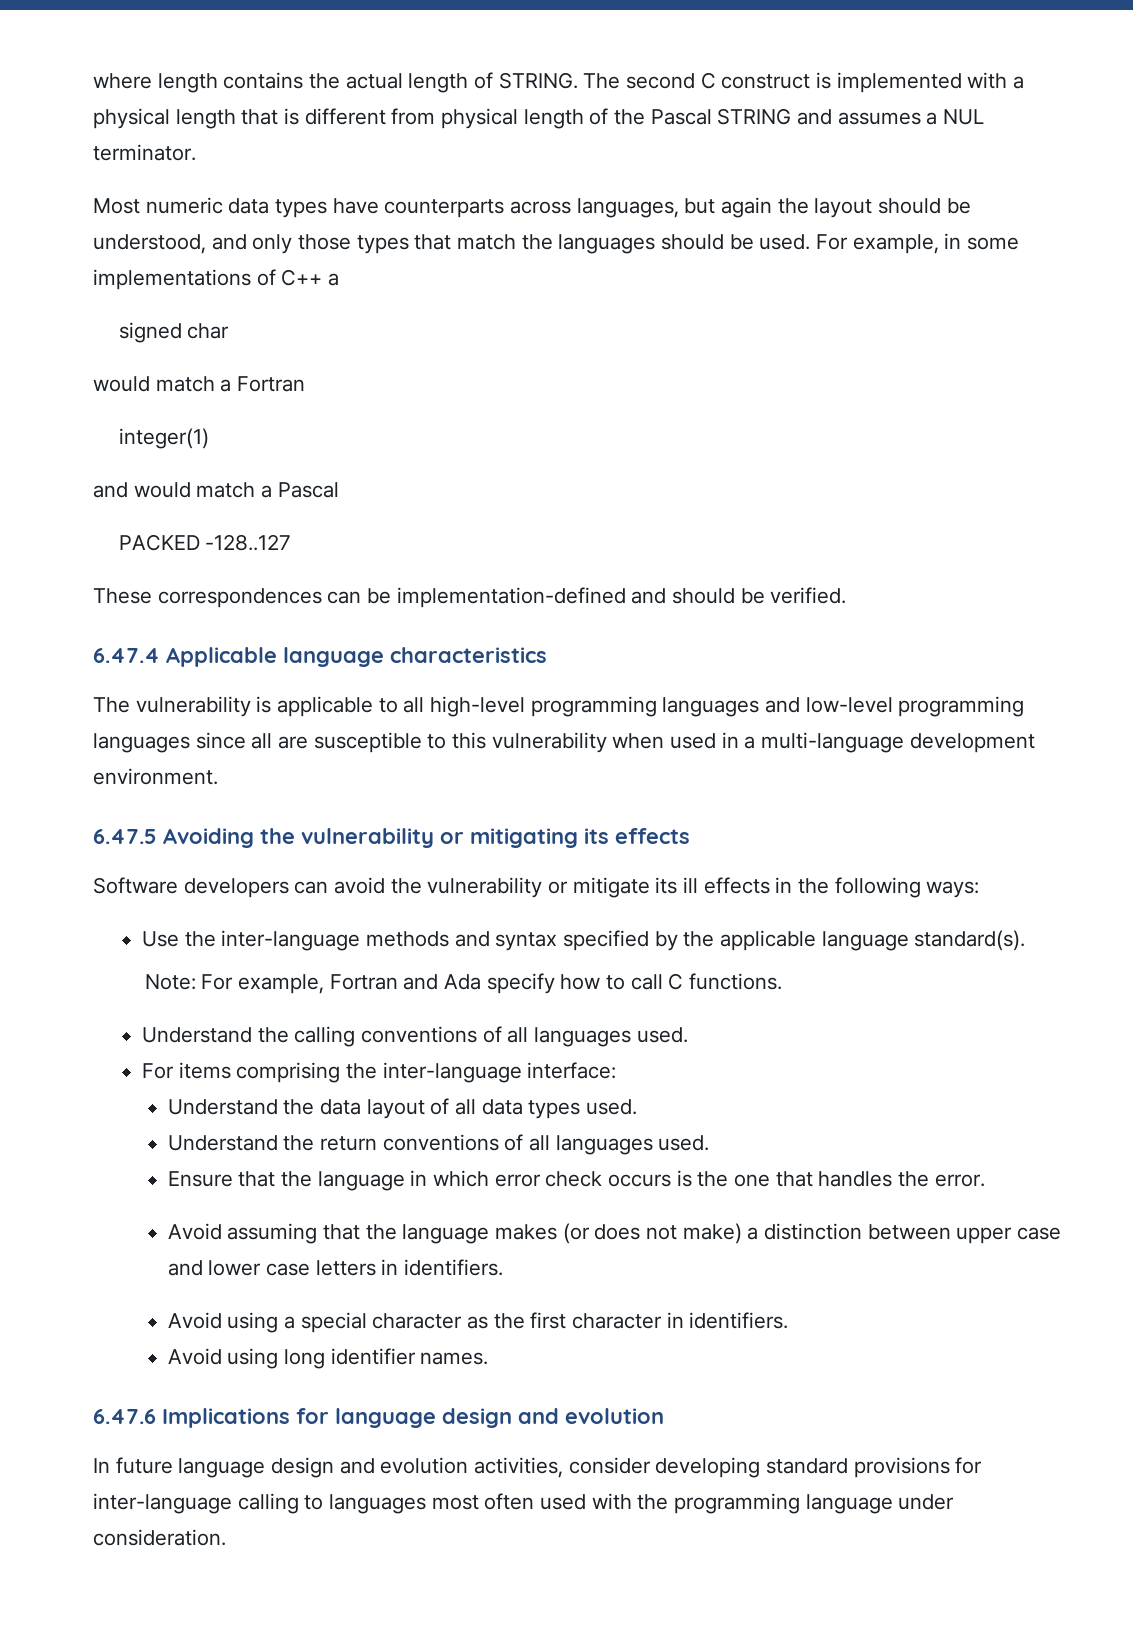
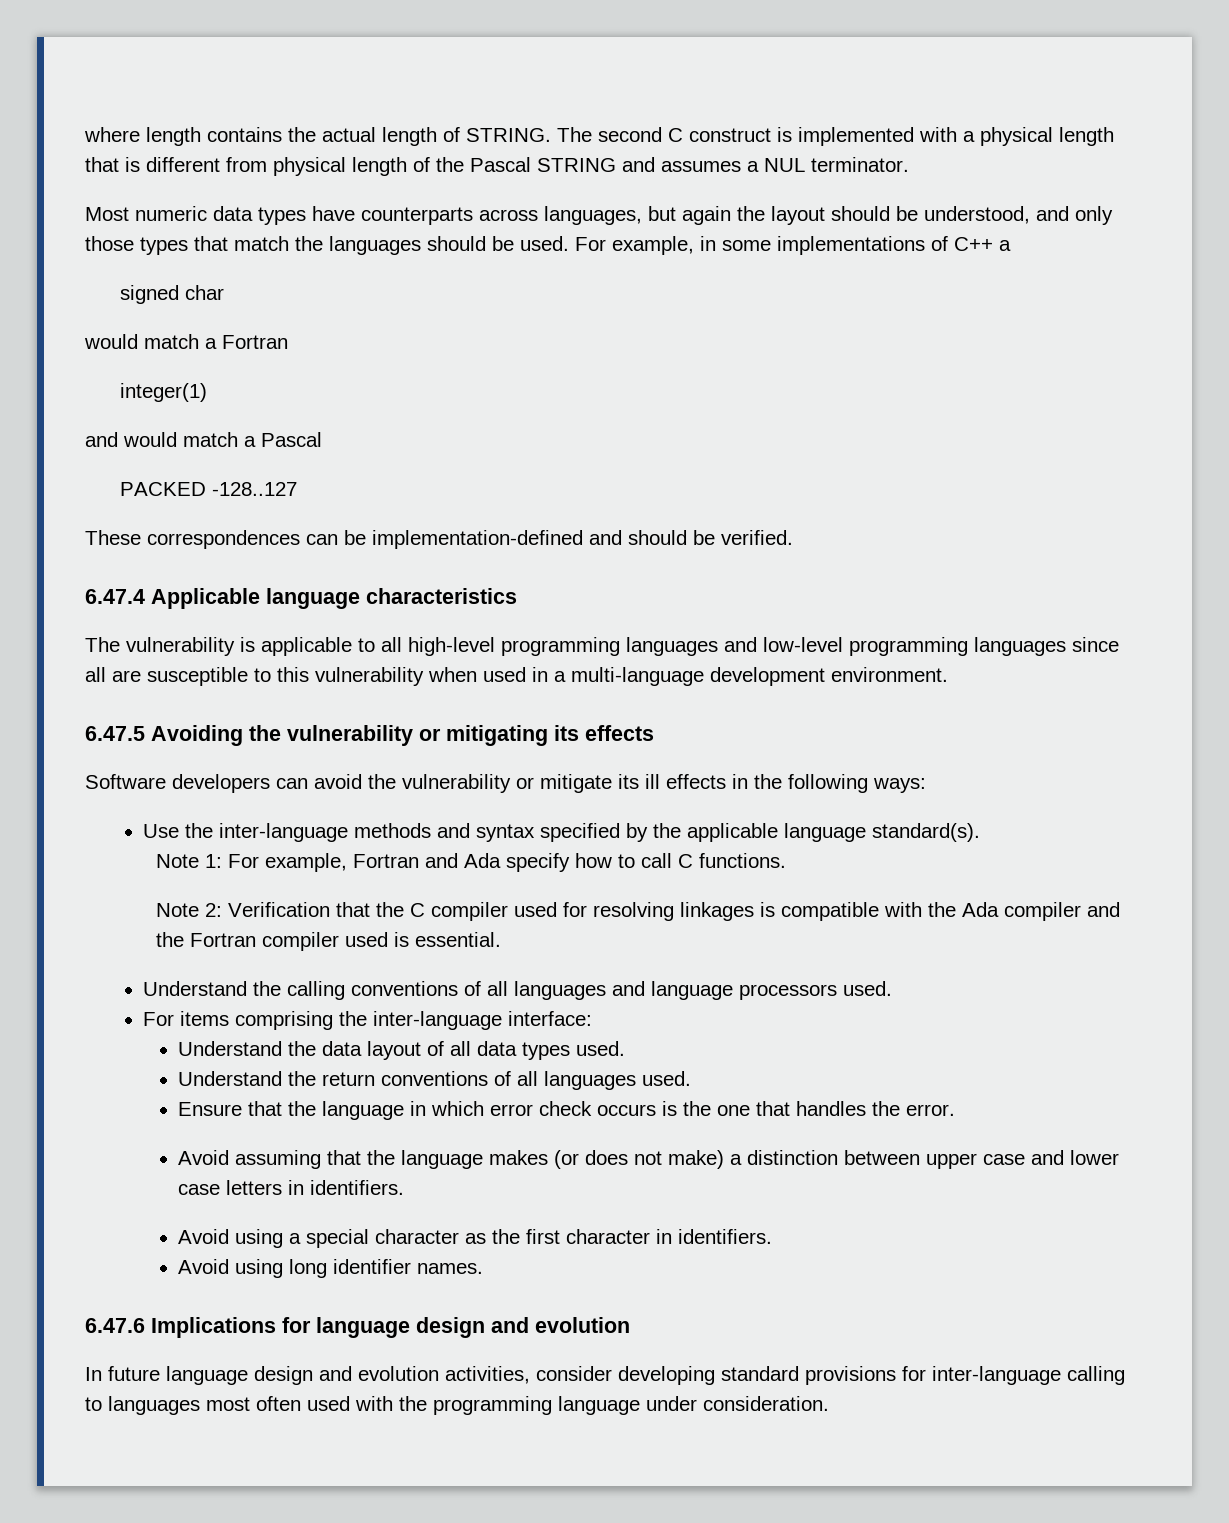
- Note: For example, Fortran and Ada specify how to call C functions.
+ Note 1: For example, Fortran and Ada specify how to call C functions.
+ Note 2: Verification that the C compiler used for resolving linkages is compatible with the Ada compiler and the Fortran compiler used is essential.
- Understand the calling conventions of all languages used.
+ Understand the calling conventions of all languages and language processors used.

